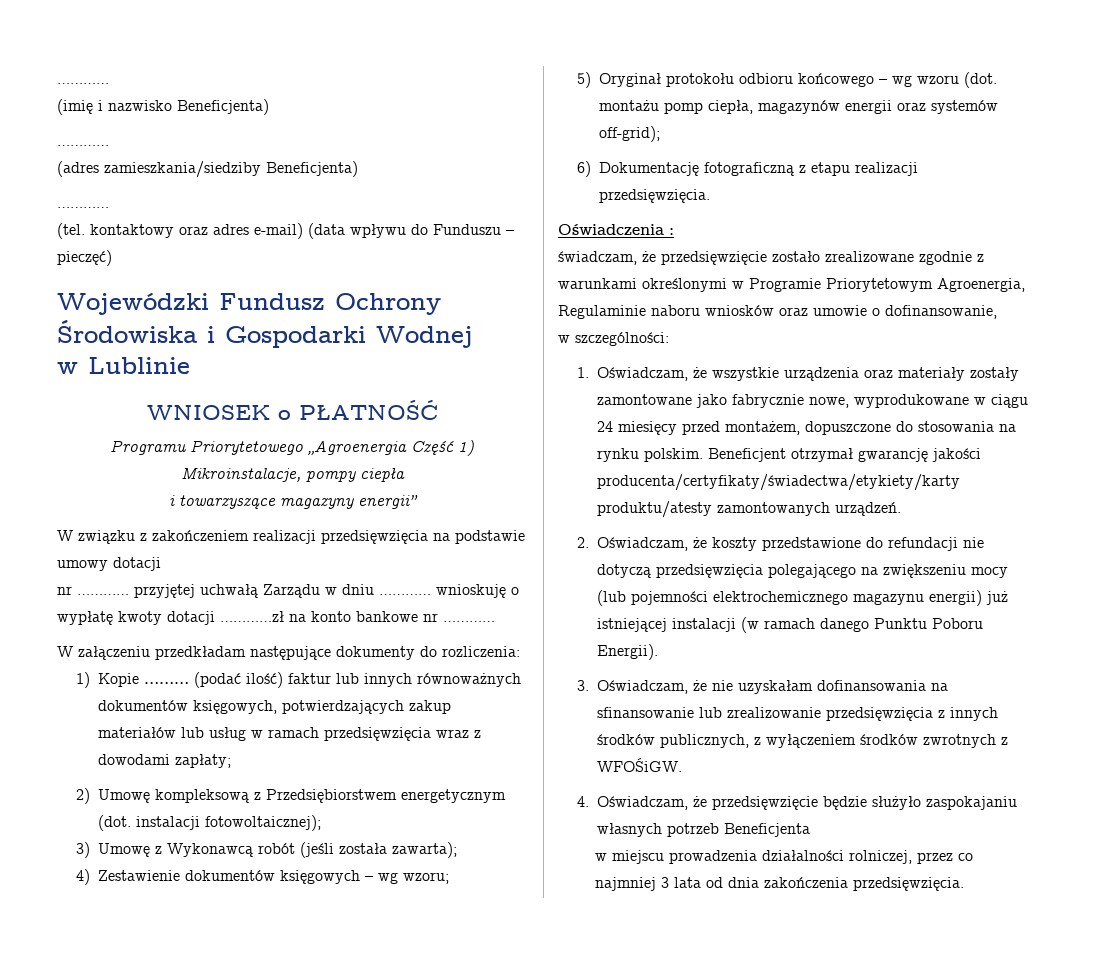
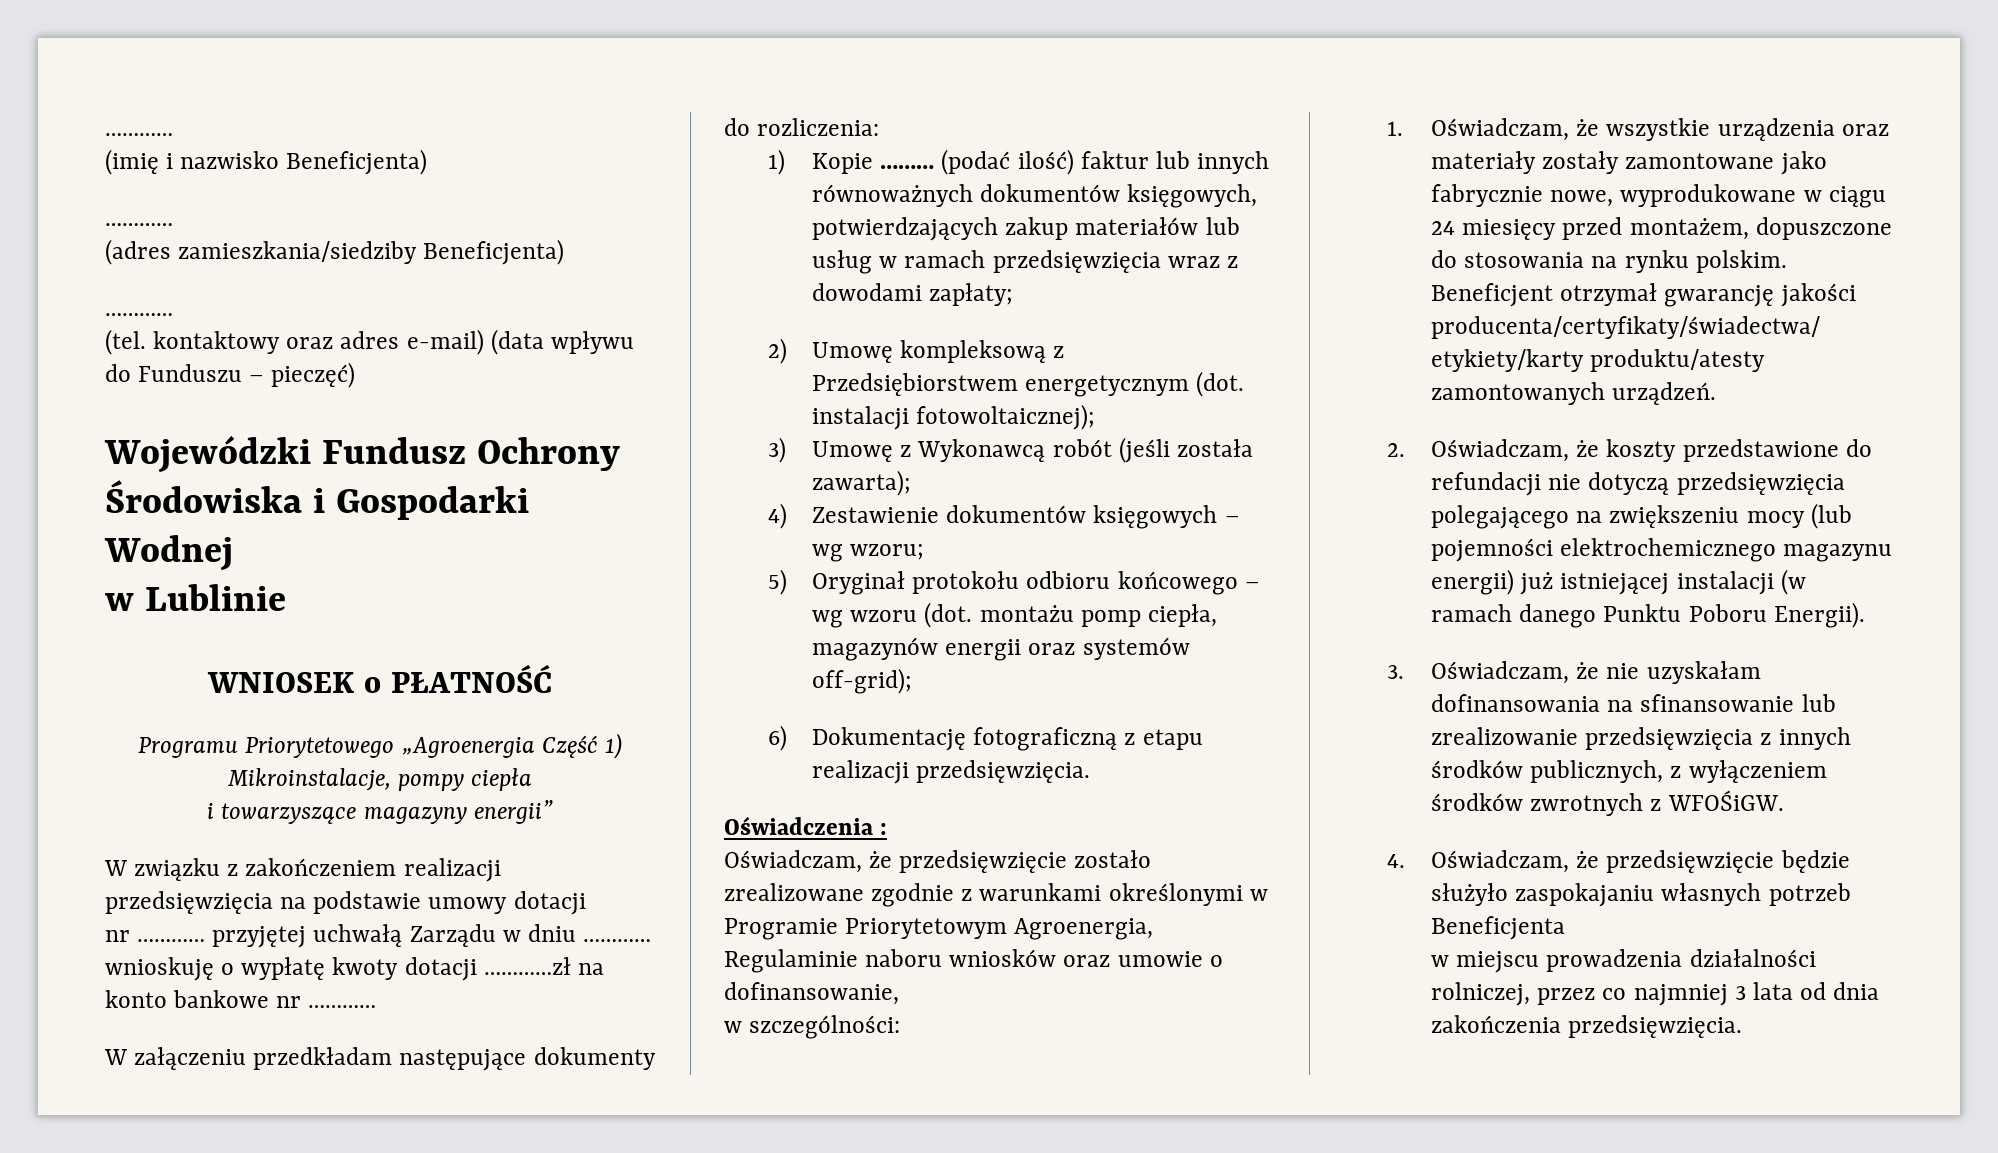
- świadczam, że przedsięwzięcie zostało zrealizowane zgodnie z warunkami określonymi w Programie Priorytetowym Agroenergia, Regulaminie naboru wniosków oraz umowie o dofinansowanie,
+ Oświadczam, że przedsięwzięcie zostało zrealizowane zgodnie z warunkami określonymi w Programie Priorytetowym Agroenergia, Regulaminie naboru wniosków oraz umowie o dofinansowanie,

